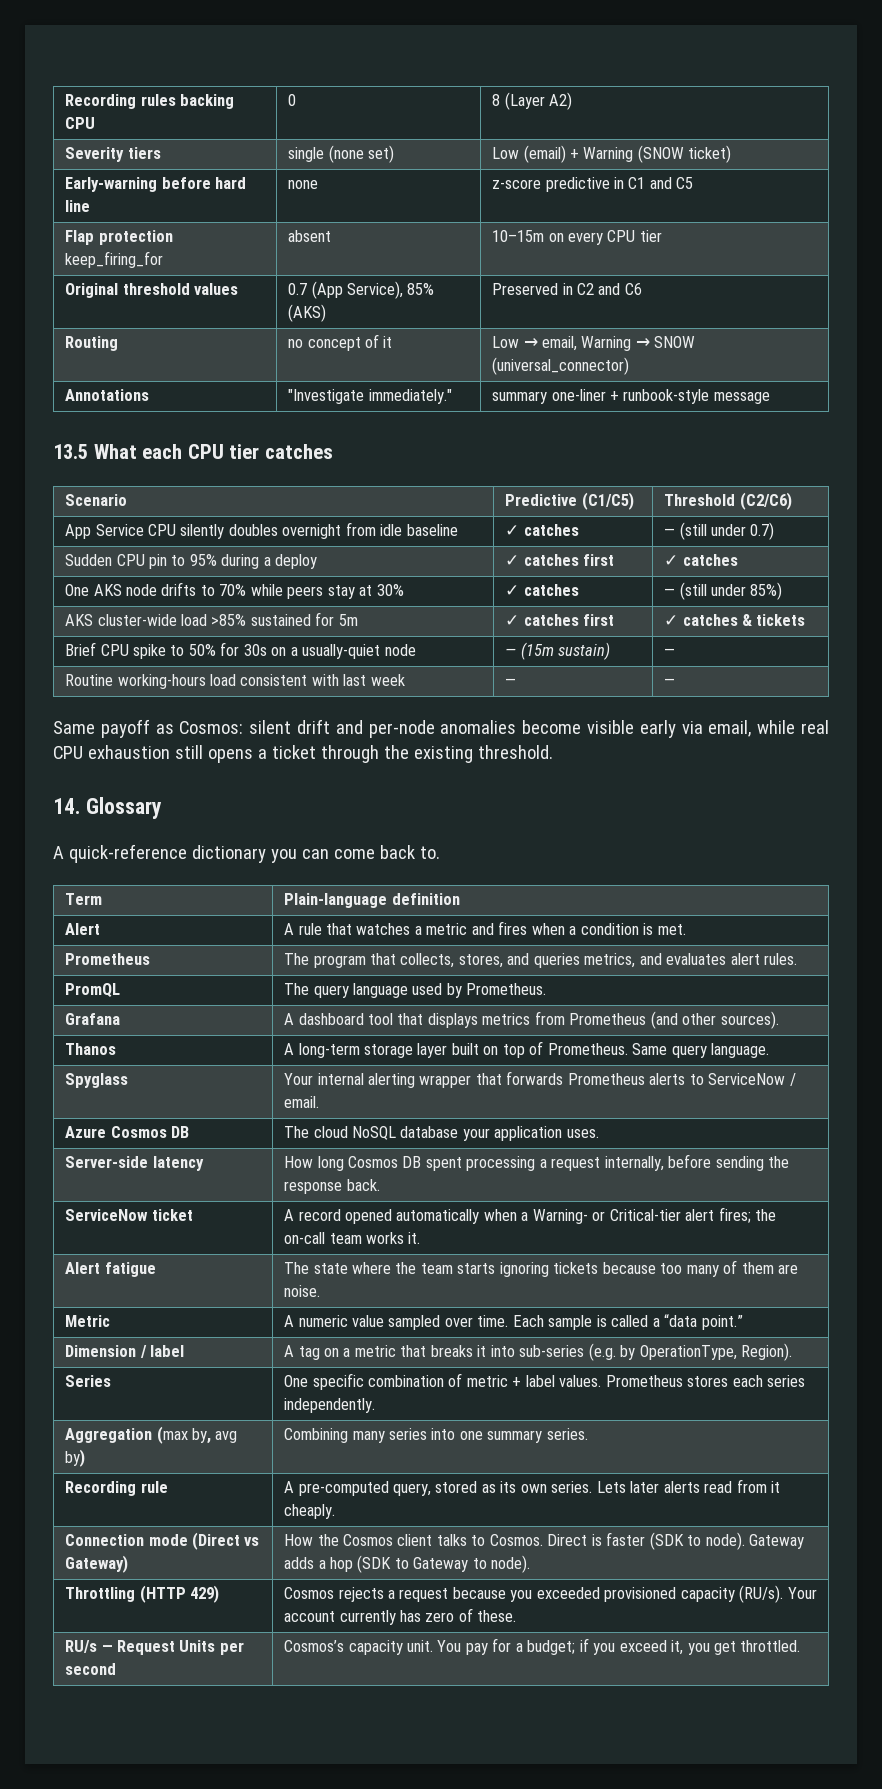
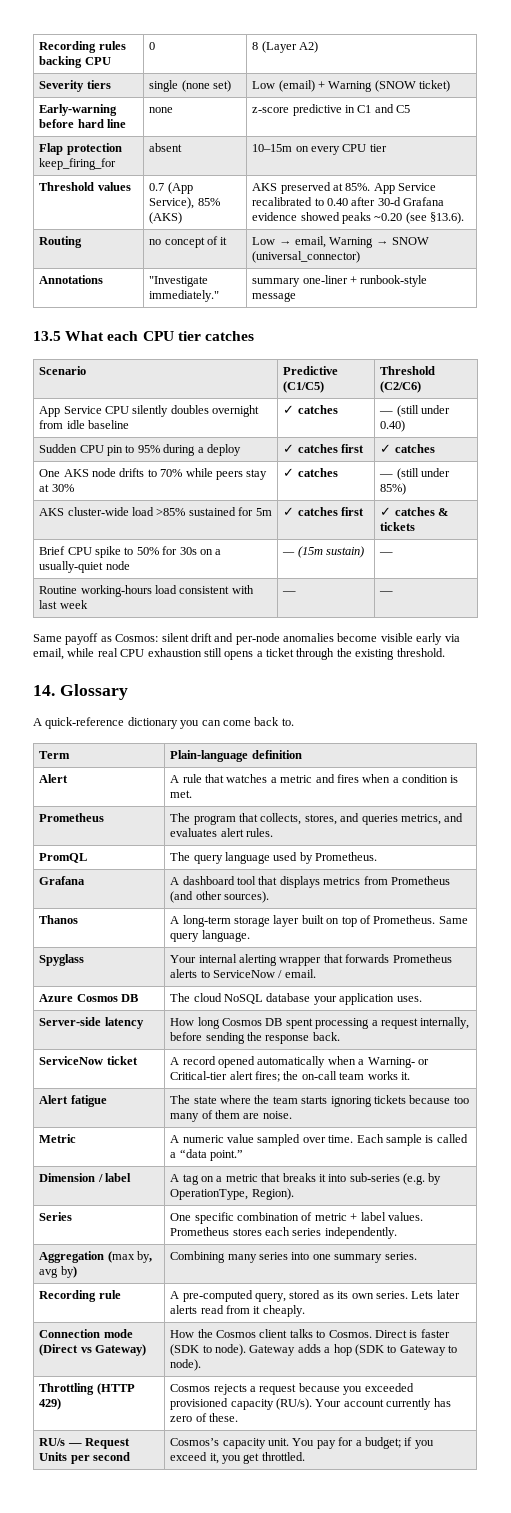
- Original threshold values | 0.7 (App Service), 85% (AKS) | Preserved in C2 and C6
+ Threshold values | 0.7 (App Service), 85% (AKS) | AKS preserved at 85%. App Service recalibrated to 0.40 after 30-d Grafana evidence showed peaks ~0.20 (see §13.6).
- App Service CPU silently doubles overnight from idle baseline | ✓ catches | — (still under 0.7)
+ App Service CPU silently doubles overnight from idle baseline | ✓ catches | — (still under 0.40)

